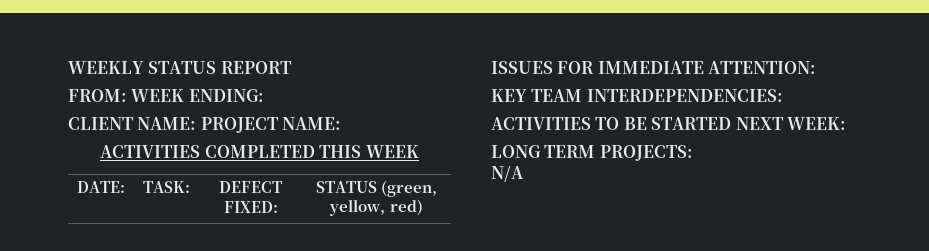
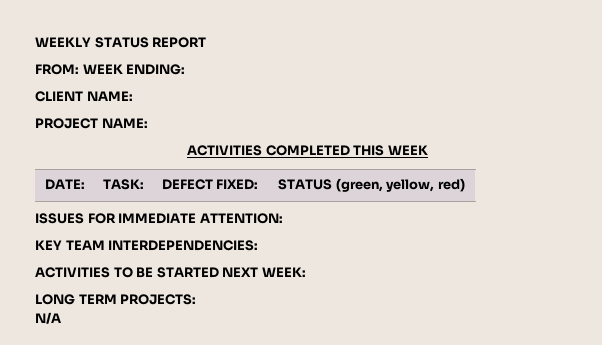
- CLIENT NAME: PROJECT NAME:
+ CLIENT NAME:
+ PROJECT NAME:

